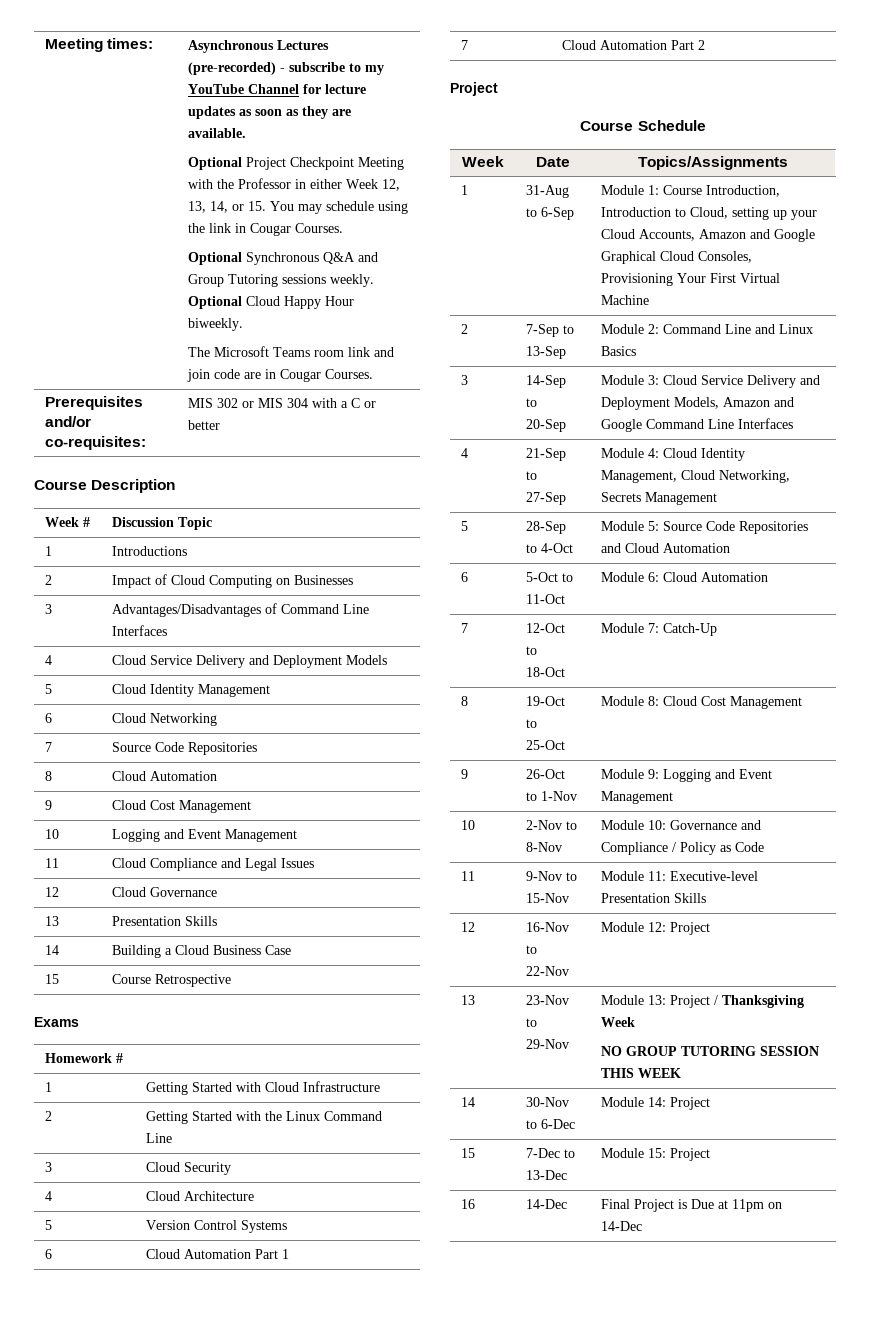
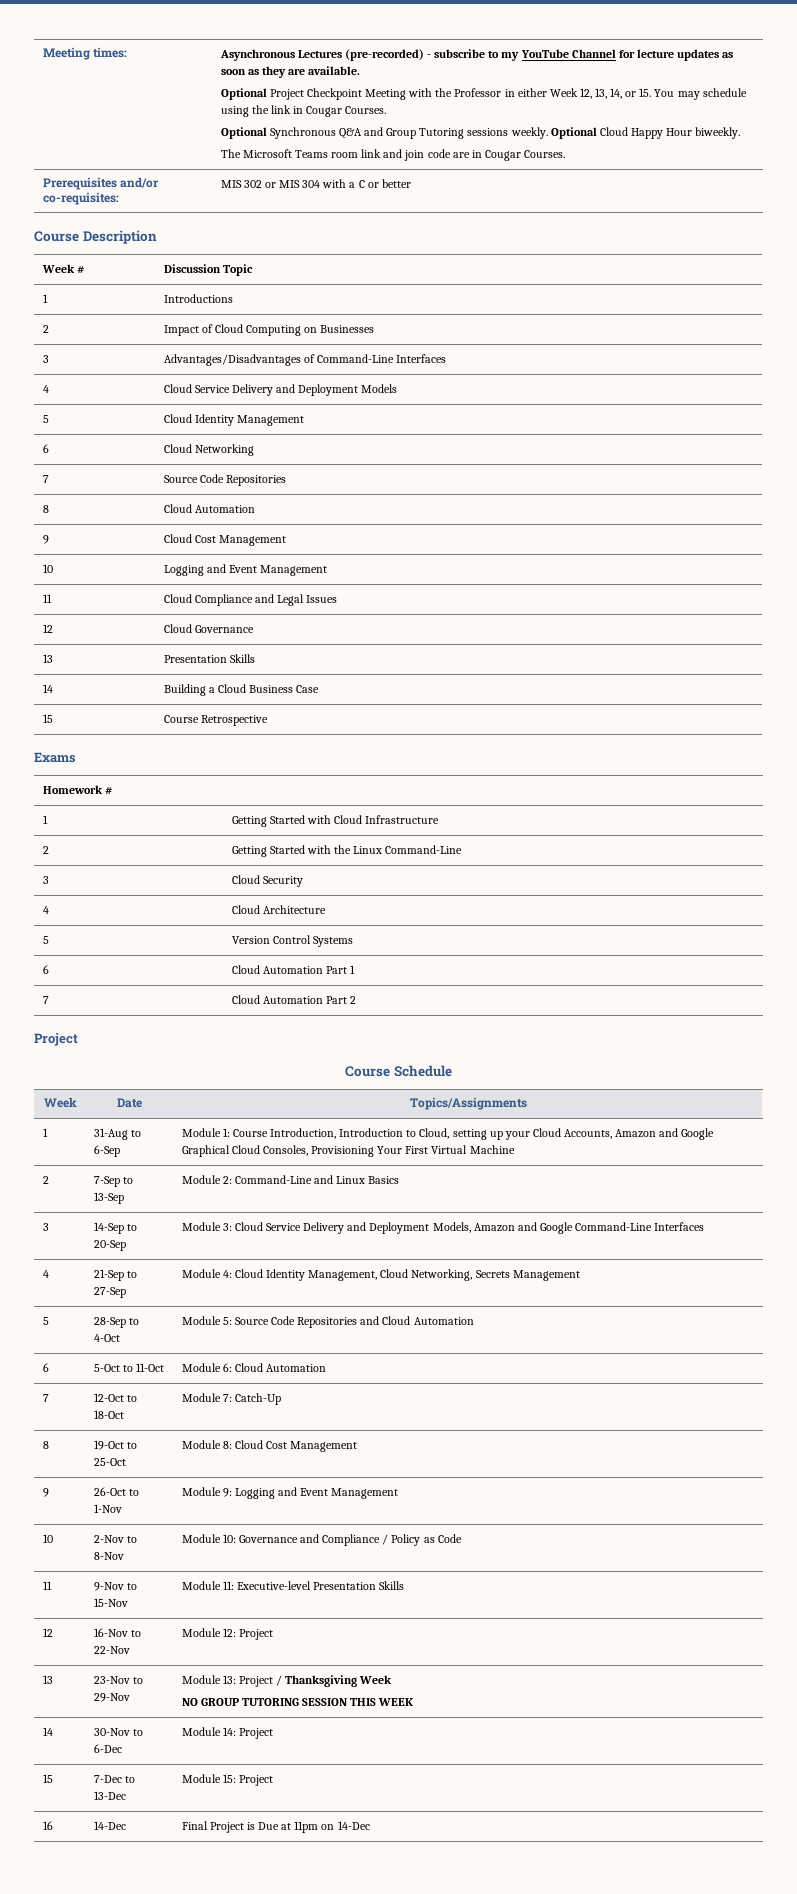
- 3 | Advantages/Disadvantages of Command Line Interfaces
+ 3 | Advantages/Disadvantages of Command-Line Interfaces
- 2 | Getting Started with the Linux Command Line
+ 2 | Getting Started with the Linux Command-Line
- 2 | 7-Sep to 13-Sep | Module 2: Command Line and Linux Basics
+ 2 | 7-Sep to 13-Sep | Module 2: Command-Line and Linux Basics
- 3 | 14-Sep to 20-Sep | Module 3: Cloud Service Delivery and Deployment Models, Amazon and Google Command Line Interfaces
+ 3 | 14-Sep to 20-Sep | Module 3: Cloud Service Delivery and Deployment Models, Amazon and Google Command-Line Interfaces

